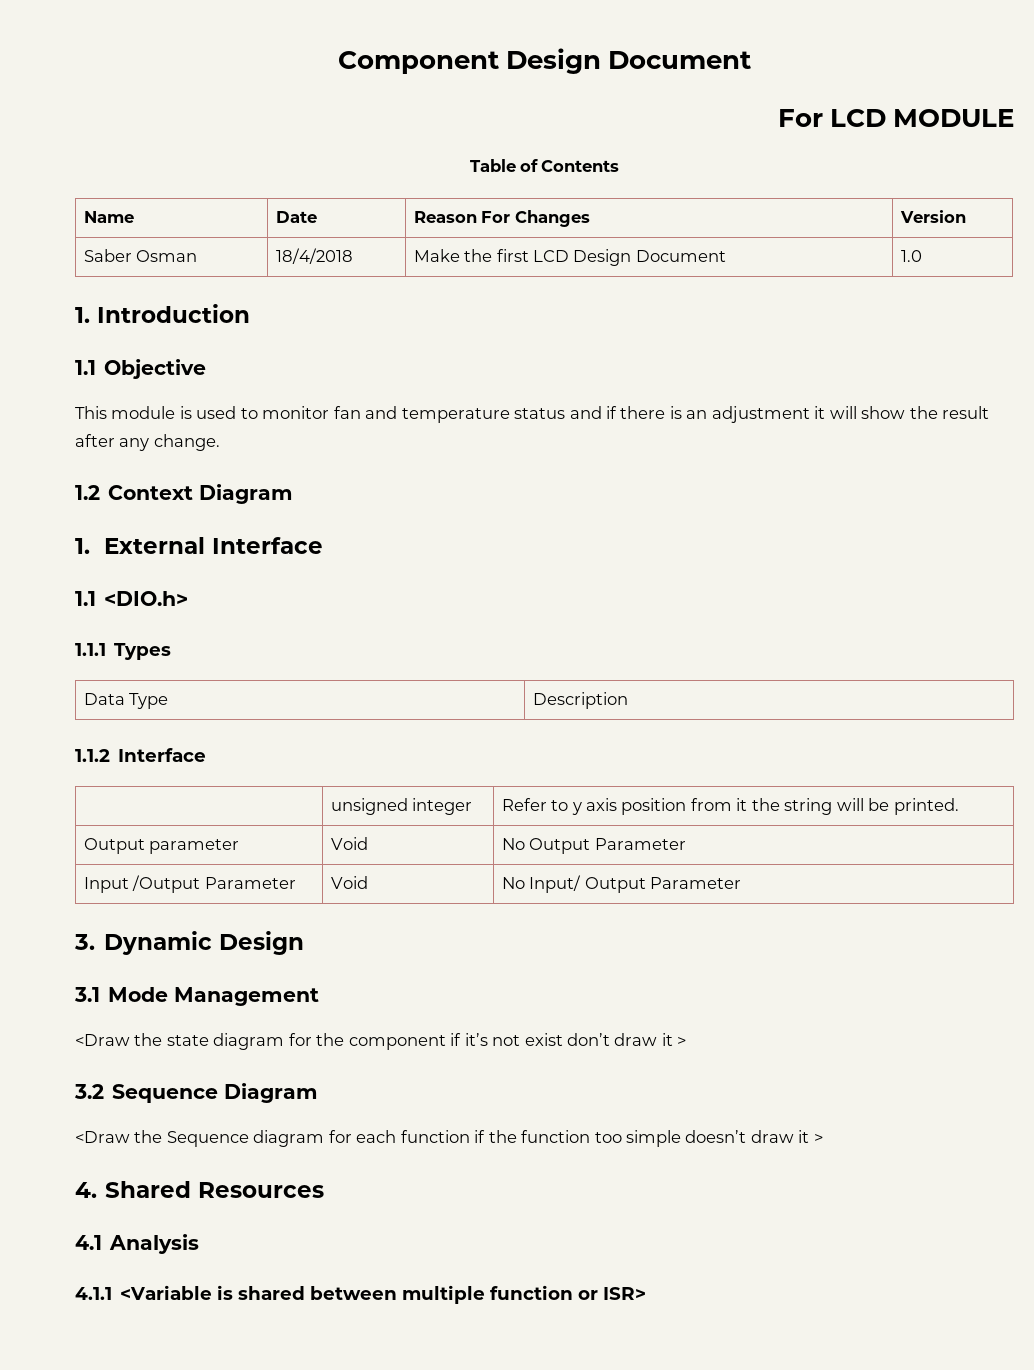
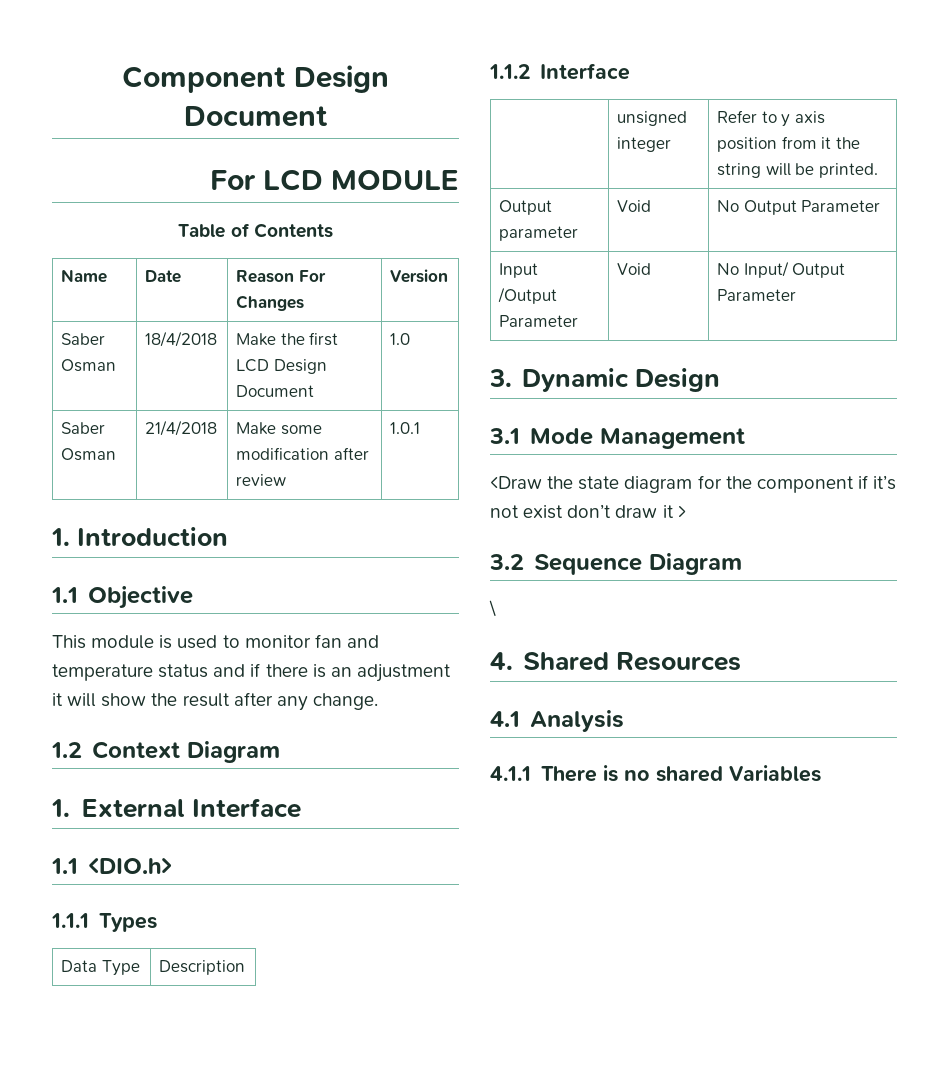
+ Saber Osman | 21/4/2018 | Make some modification after review | 1.0.1
- <Draw the Sequence diagram for each function if the function too simple doesn’t draw it >
+ \
- 4.1.1 <Variable is shared between multiple function or ISR>
+ 4.1.1 There is no shared Variables

